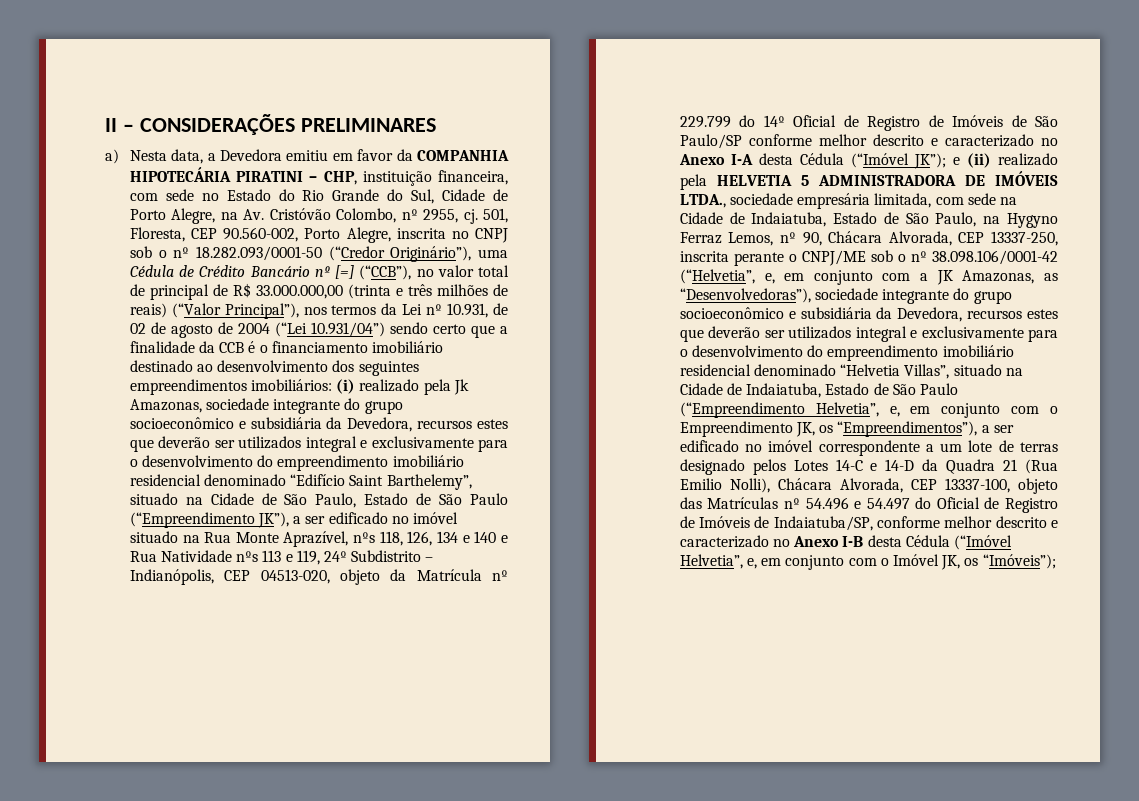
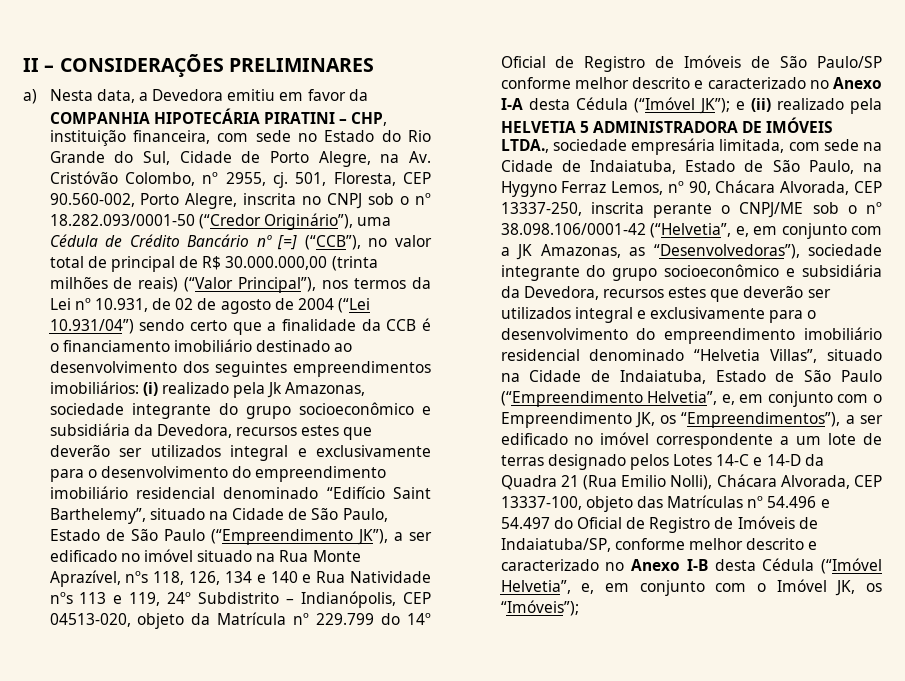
- 501, Floresta, CEP 90.560-002, Porto Alegre, inscrita no CNPJ sob o nº 18.282.093/0001-50 (“Credor Originário”), uma Cédula de Crédito Bancário nº [=] (“CCB”), no valor total de principal de R$ 33.000.000,00 (trinta e três milhões de reais) (“Valor Principal”), nos termos da Lei nº 10.931, de 02 de agosto de 2004 (“Lei 10.931/04”) sendo certo que a finalidade da CCB é o financiamento imobiliário destinado ao desenvolvimento dos seguintes empreendimentos imobiliários:
+ 501, Floresta, CEP 90.560-002, Porto Alegre, inscrita no CNPJ sob o nº 18.282.093/0001-50 (“Credor Originário”), uma Cédula de Crédito Bancário nº [=] (“CCB”), no valor total de principal de R$ 30.000.000,00 (trinta milhões de reais) (“Valor Principal”), nos termos da Lei nº 10.931, de 02 de agosto de 2004 (“Lei 10.931/04”) sendo certo que a finalidade da CCB é o financiamento imobiliário destinado ao desenvolvimento dos seguintes empreendimentos imobiliários:

